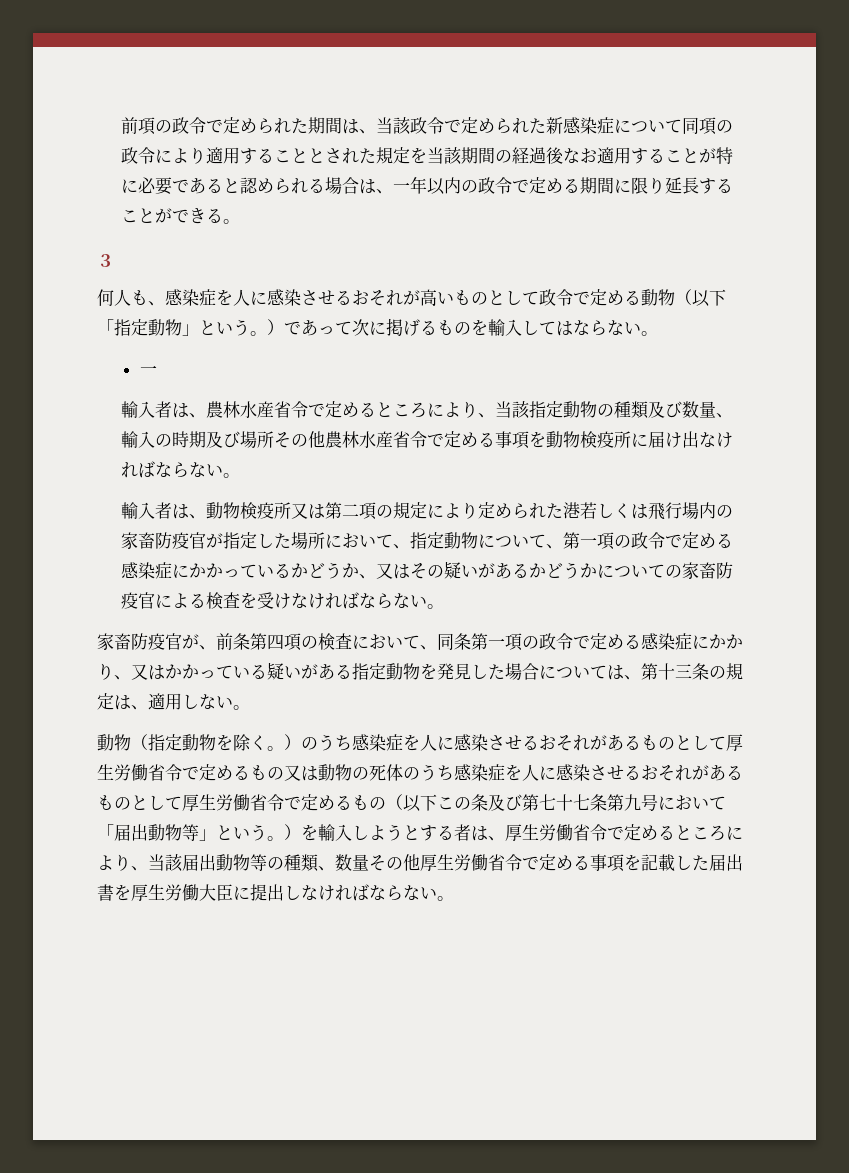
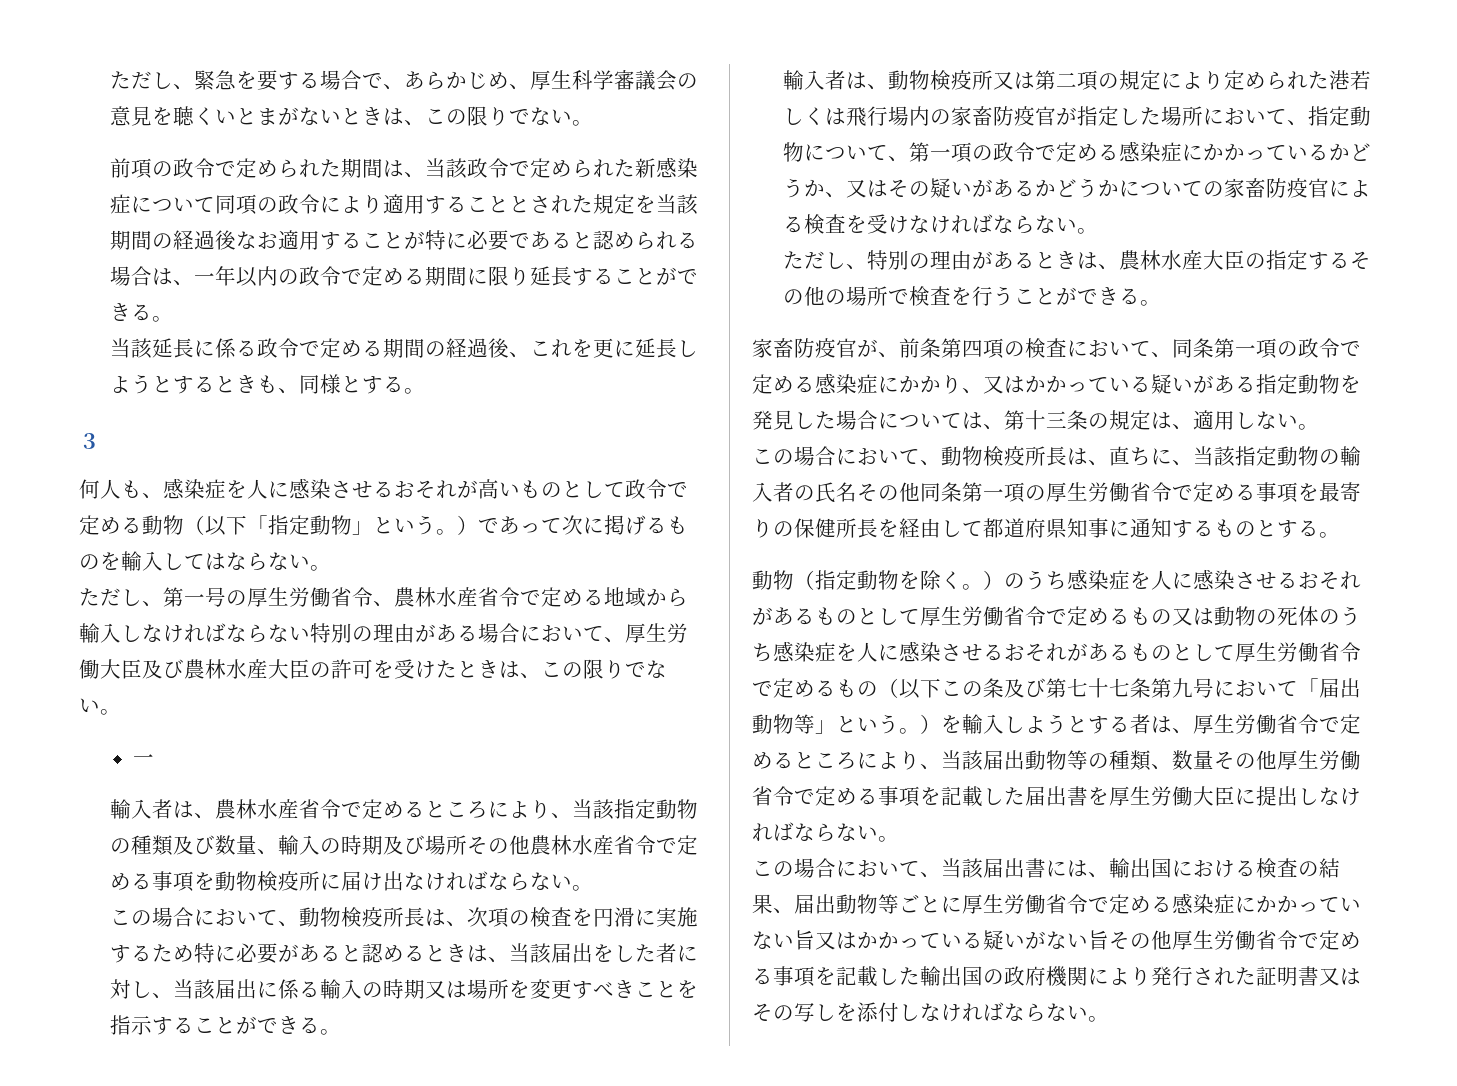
+ ただし、緊急を要する場合で、あらかじめ、厚生科学審議会の意見を聴くいとまがないときは、この限りでない。
+ 当該延長に係る政令で定める期間の経過後、これを更に延長しようとするときも、同様とする。
+ ただし、第一号の厚生労働省令、農林水産省令で定める地域から輸入しなければならない特別の理由がある場合において、厚生労働大臣及び農林水産大臣の許可を受けたときは、この限りでない。
+ この場合において、動物検疫所長は、次項の検査を円滑に実施するため特に必要があると認めるときは、当該届出をした者に対し、当該届出に係る輸入の時期又は場所を変更すべきことを指示することができる。
+ ただし、特別の理由があるときは、農林水産大臣の指定するその他の場所で検査を行うことができる。
+ この場合において、動物検疫所長は、直ちに、当該指定動物の輸入者の氏名その他同条第一項の厚生労働省令で定める事項を最寄りの保健所長を経由して都道府県知事に通知するものとする。
+ この場合において、当該届出書には、輸出国における検査の結果、届出動物等ごとに厚生労働省令で定める感染症にかかっていない旨又はかかっている疑いがない旨その他厚生労働省令で定める事項を記載した輸出国の政府機関により発行された証明書又はその写しを添付しなければならない。

